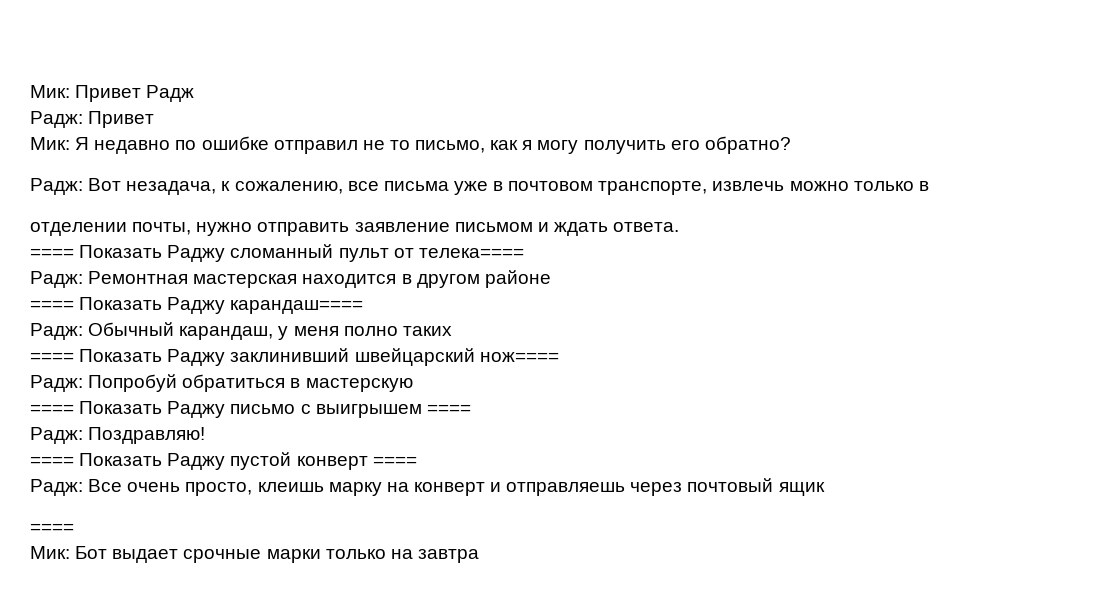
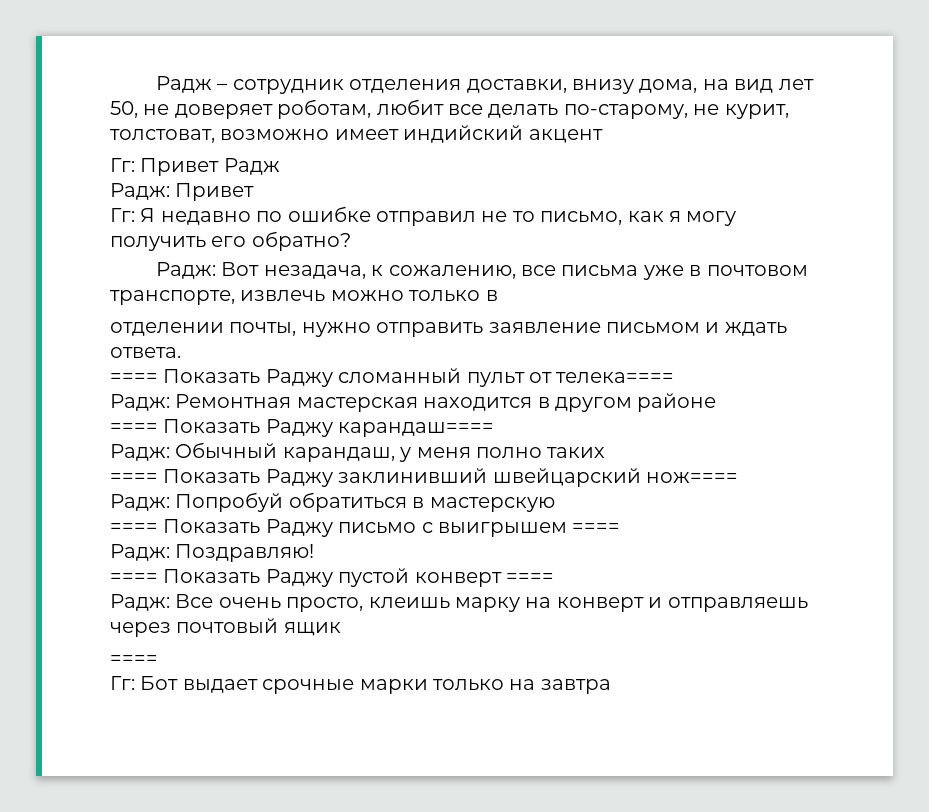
- Мик: Привет Радж
+ Радж – сотрудник отделения доставки, внизу дома, на вид лет 50, не доверяет роботам, любит все делать по-старому, не курит, толстоват, возможно имеет индийский акцент
+ Гг: Привет Радж
- Мик: Я недавно по ошибке отправил не то письмо, как я могу получить его обратно?
+ Гг: Я недавно по ошибке отправил не то письмо, как я могу получить его обратно?
- Мик: Бот выдает срочные марки только на завтра
+ Гг: Бот выдает срочные марки только на завтра

